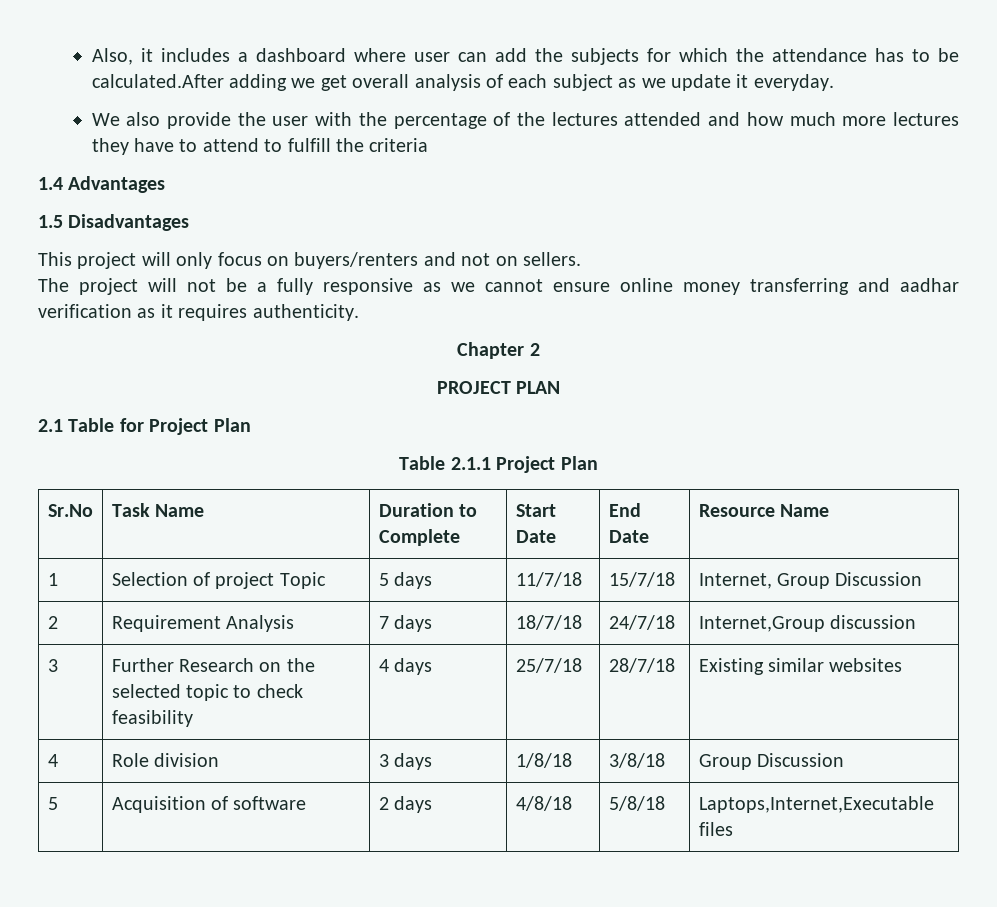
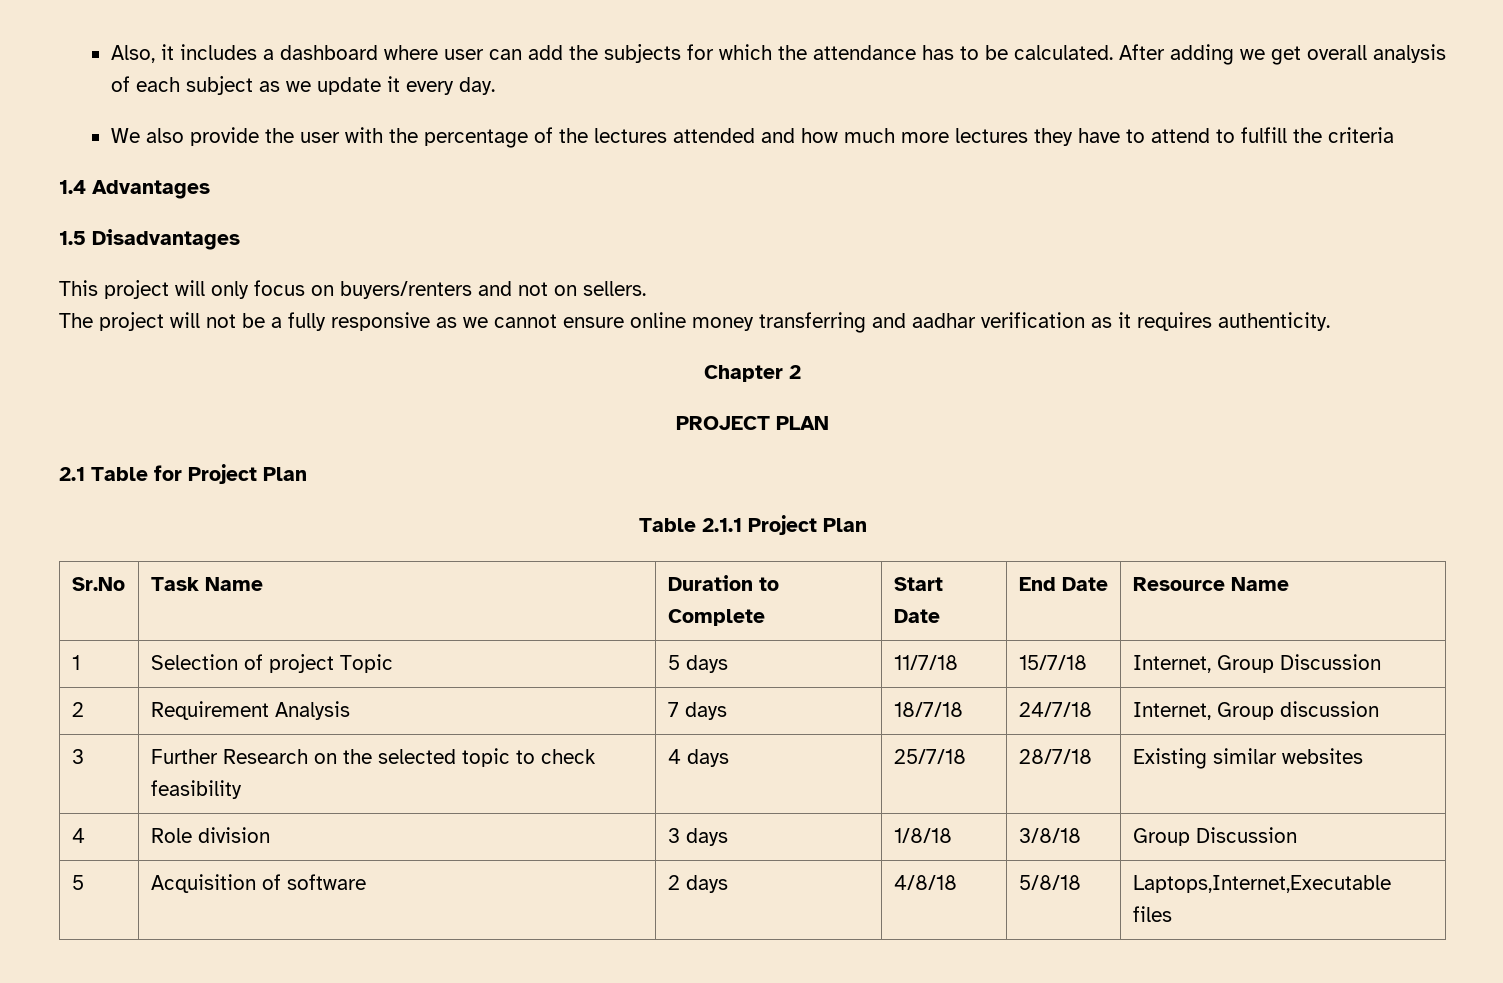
- Also, it includes a dashboard where user can add the subjects for which the attendance has to be calculated.After adding we get overall analysis of each subject as we update it everyday.
+ Also, it includes a dashboard where user can add the subjects for which the attendance has to be calculated. After adding we get overall analysis of each subject as we update it every day.
- 2 | Requirement Analysis | 7 days | 18/7/18 | 24/7/18 | Internet,Group discussion
+ 2 | Requirement Analysis | 7 days | 18/7/18 | 24/7/18 | Internet, Group discussion

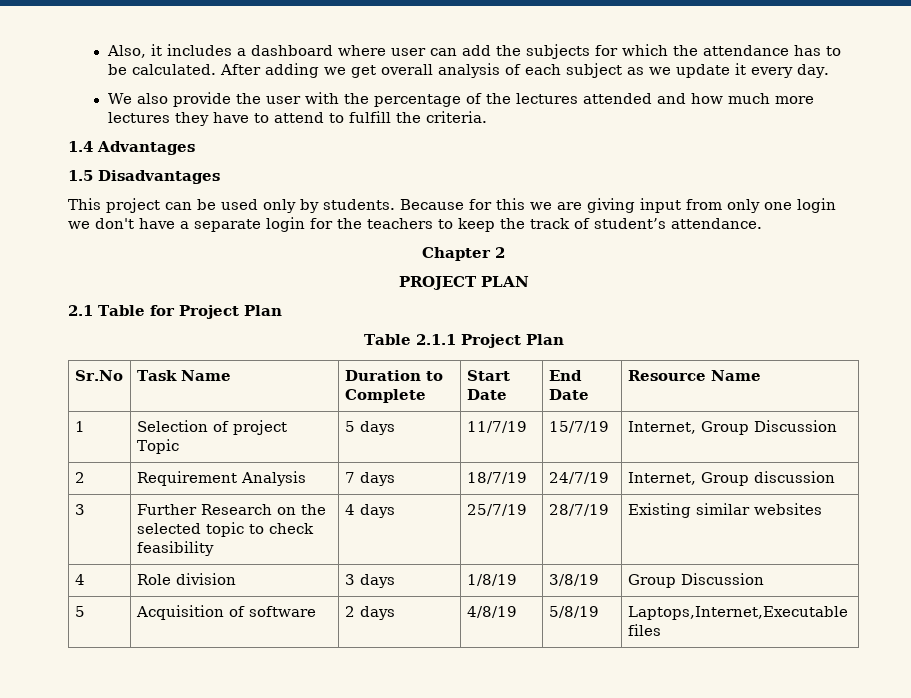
- We also provide the user with the percentage of the lectures attended and how much more lectures they have to attend to fulfill the criteria
+ We also provide the user with the percentage of the lectures attended and how much more lectures they have to attend to fulfill the criteria.
- This project will only focus on buyers/renters and not on sellers.
- The project will not be a fully responsive as we cannot ensure online money transferring and aadhar verification as it requires authenticity.
+ This project can be used only by students. Because for this we are giving input from only one login we don't have a separate login for the teachers to keep the track of student’s attendance.
- 1 | Selection of project Topic | 5 days | 11/7/18 | 15/7/18 | Internet, Group Discussion
+ 1 | Selection of project Topic | 5 days | 11/7/19 | 15/7/19 | Internet, Group Discussion
- 2 | Requirement Analysis | 7 days | 18/7/18 | 24/7/18 | Internet, Group discussion
+ 2 | Requirement Analysis | 7 days | 18/7/19 | 24/7/19 | Internet, Group discussion
- 3 | Further Research on the selected topic to check feasibility | 4 days | 25/7/18 | 28/7/18 | Existing similar websites
+ 3 | Further Research on the selected topic to check feasibility | 4 days | 25/7/19 | 28/7/19 | Existing similar websites
- 4 | Role division | 3 days | 1/8/18 | 3/8/18 | Group Discussion
+ 4 | Role division | 3 days | 1/8/19 | 3/8/19 | Group Discussion
- 5 | Acquisition of software | 2 days | 4/8/18 | 5/8/18 | Laptops,Internet,Executable files
+ 5 | Acquisition of software | 2 days | 4/8/19 | 5/8/19 | Laptops,Internet,Executable files

